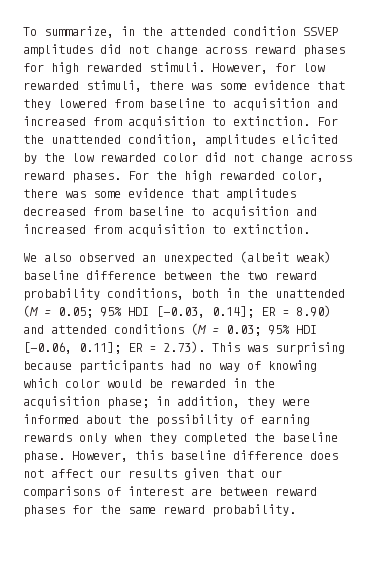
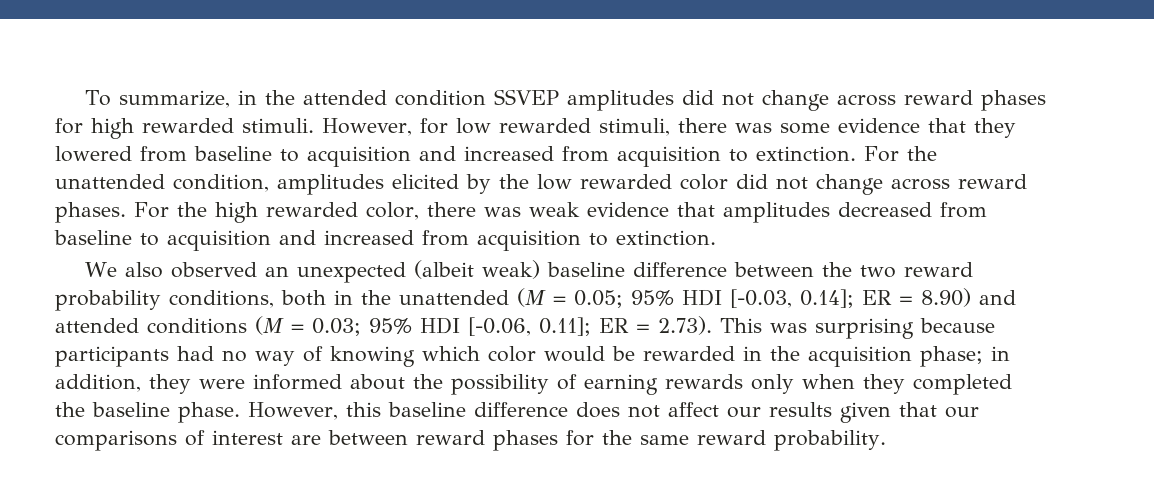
- For the high rewarded color, there was some evidence that amplitudes decreased from baseline to acquisition and increased from acquisition to extinction.
+ For the high rewarded color, there was weak evidence that amplitudes decreased from baseline to acquisition and increased from acquisition to extinction.

